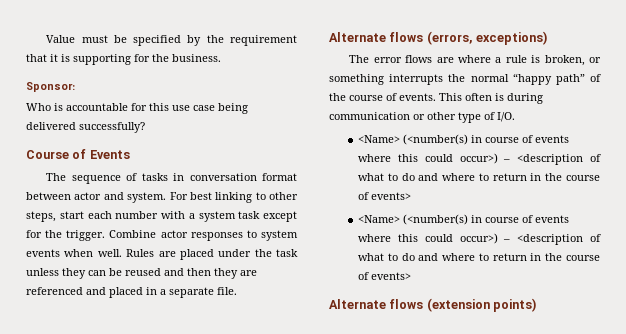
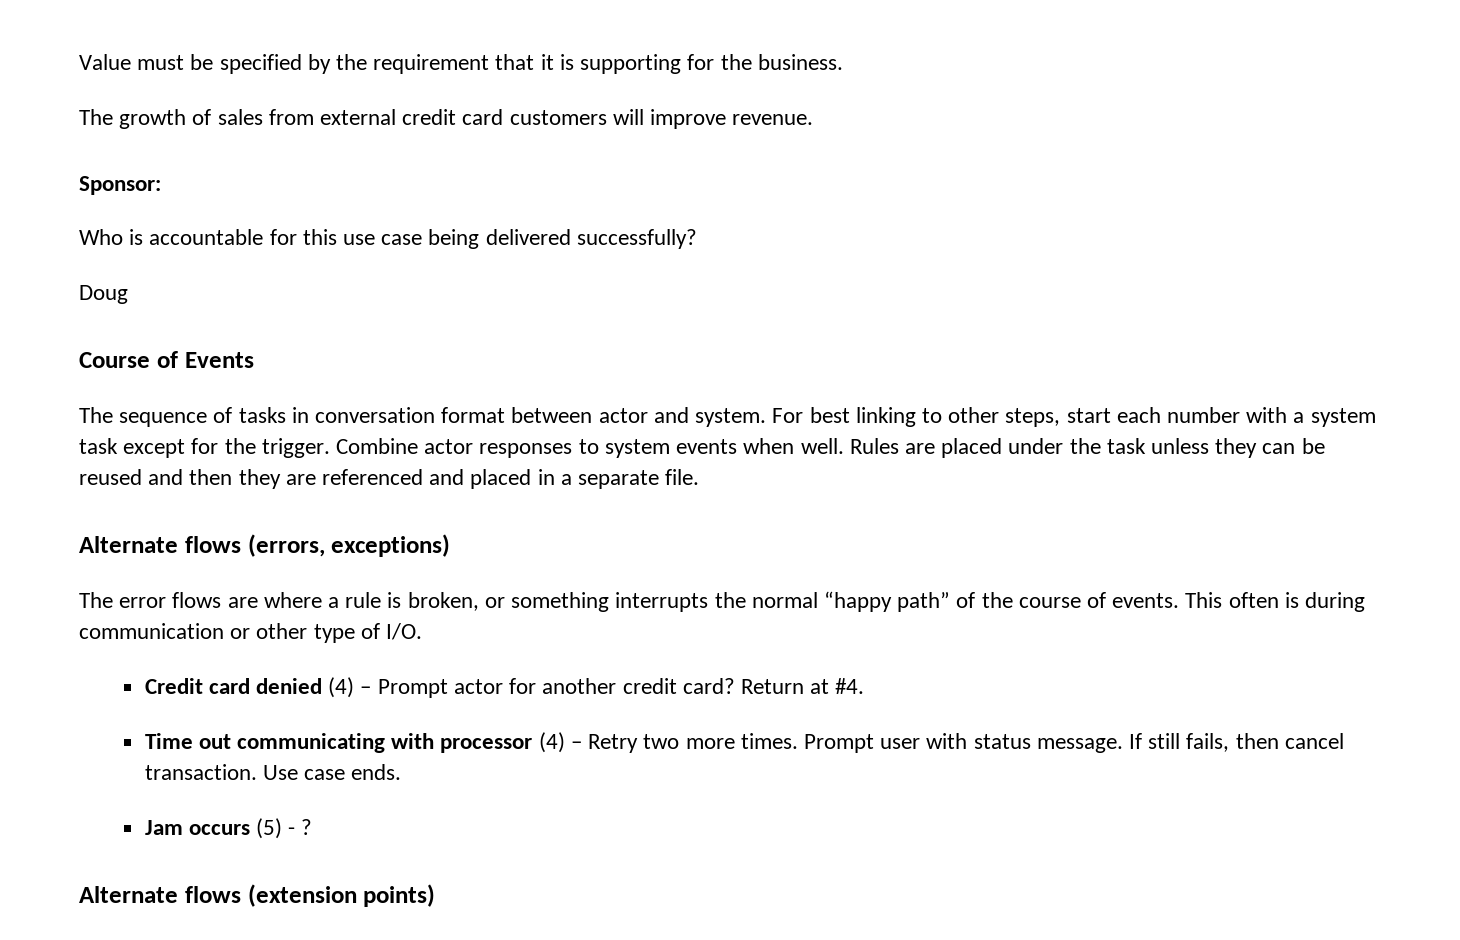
+ The growth of sales from external credit card customers will improve revenue.
+ Doug
  This often is during communication or other type of I/O.
- <Name> (<number(s) in course of events where this could occur>) – <description of what to do and where to return in the course of events>
- <Name> (<number(s) in course of events where this could occur>) – <description of what to do and where to return in the course of events>
+ Credit card denied (4) – Prompt actor for another credit card? Return at #4.
+ Time out communicating with processor (4) – Retry two more times. Prompt user with status message. If still fails, then cancel transaction. Use case ends.
+ Jam occurs (5) - ?

